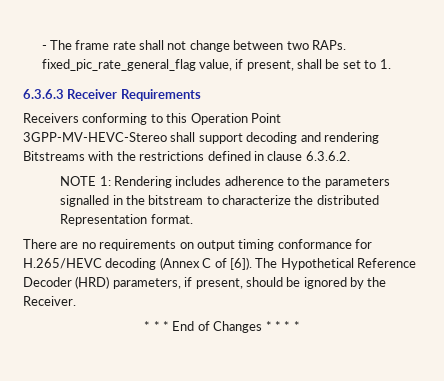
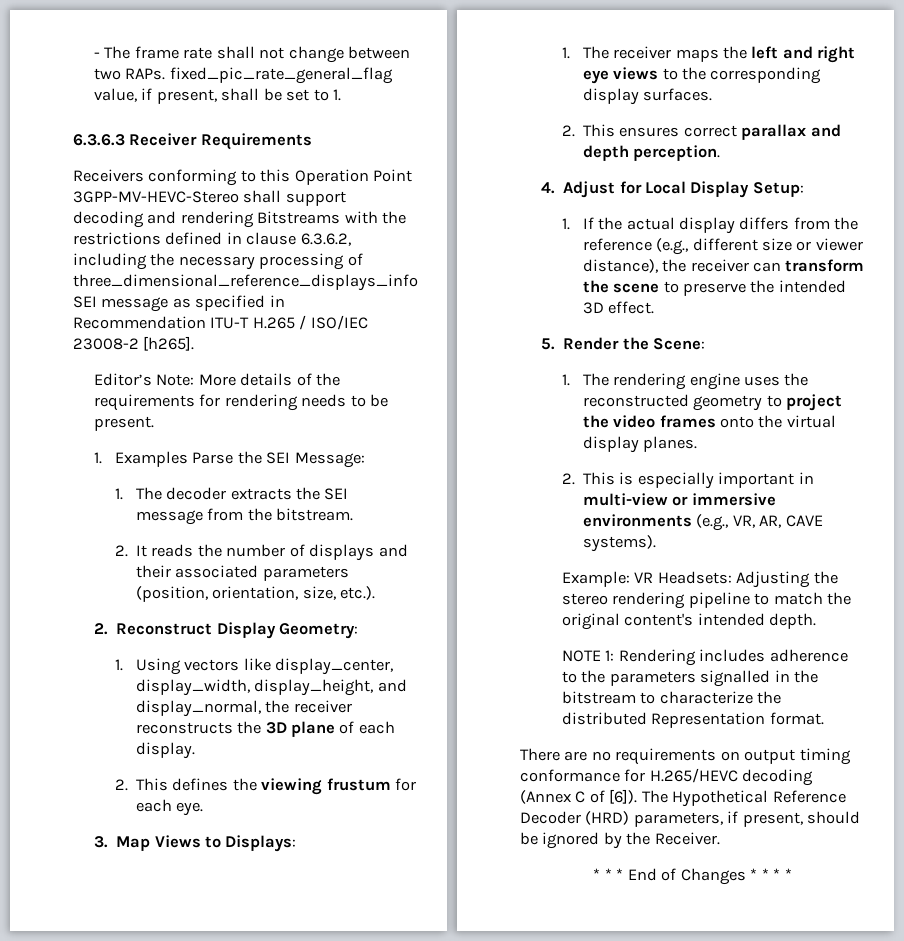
- Receivers conforming to this Operation Point 3GPP-MV-HEVC-Stereo shall support decoding and rendering Bitstreams with the restrictions defined in clause 6.3.6.2.
+ Receivers conforming to this Operation Point 3GPP-MV-HEVC-Stereo shall support decoding and rendering Bitstreams with the restrictions defined in clause 6.3.6.2, including the necessary processing of three_dimensional_reference_displays_info SEI message as specified in Recommendation ITU-T H.265 / ISO/IEC 23008-2 [h265].
+ Editor’s Note: More details of the requirements for rendering needs to be present.
+ 1. Examples Parse the SEI Message:
+ 1. The decoder extracts the SEI message from the bitstream.
+ 2. It reads the number of displays and their associated parameters (position, orientation, size, etc.).
+ 2. Reconstruct Display Geometry:
+ 1. Using vectors like display_center, display_width, display_height, and display_normal, the receiver reconstructs the 3D plane of each display.
+ 2. This defines the viewing frustum for each eye.
+ 3. Map Views to Displays:
+ 1. The receiver maps the left and right eye views to the corresponding display surfaces.
+ 2. This ensures correct parallax and depth perception.
+ 4. Adjust for Local Display Setup:
+ 1. If the actual display differs from the reference (e.g., different size or viewer distance), the receiver can transform the scene to preserve the intended 3D effect.
+ 5. Render the Scene:
+ 1. The rendering engine uses the reconstructed geometry to project the video frames onto the virtual display planes.
+ 2. This is especially important in multi-view or immersive environments (e.g., VR, AR, CAVE systems).
+ Example: VR Headsets: Adjusting the stereo rendering pipeline to match the original content's intended depth.

